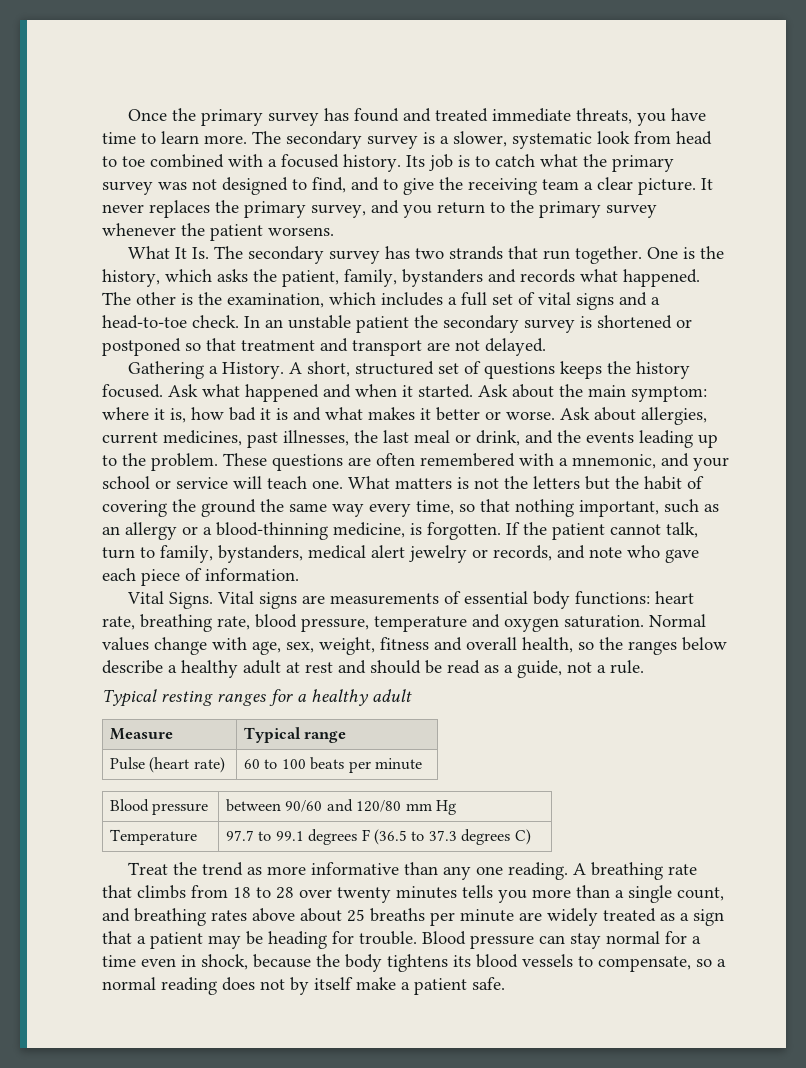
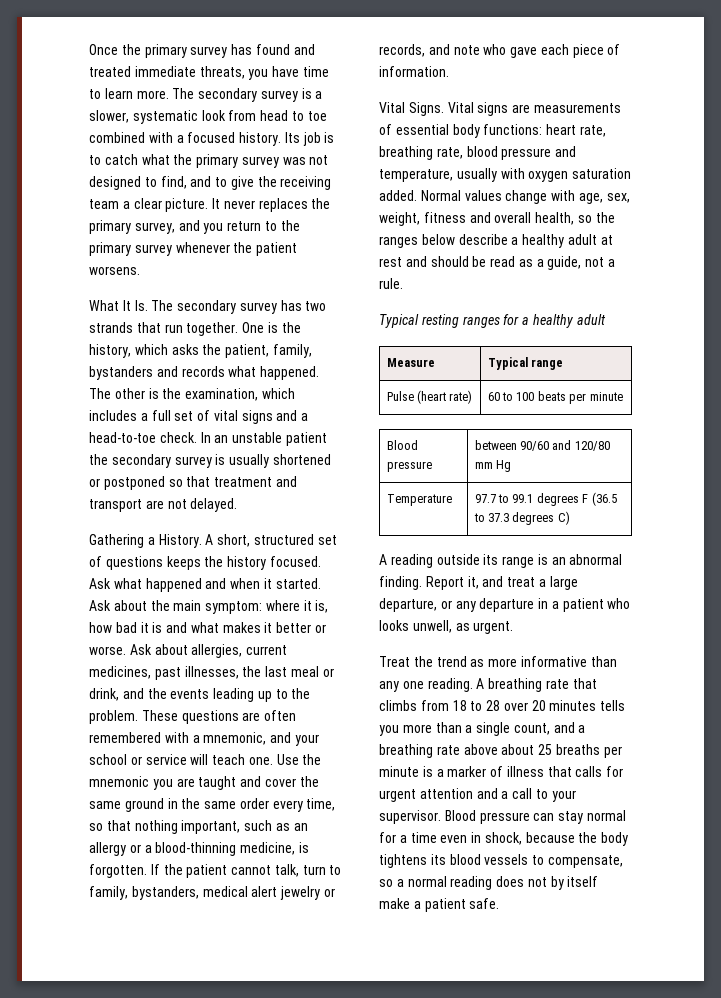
- In an unstable patient the secondary survey is shortened or postponed so that treatment and transport are not delayed.
+ In an unstable patient the secondary survey is usually shortened or postponed so that treatment and transport are not delayed.
- What matters is not the letters but the habit of covering the ground the same way every time, so that nothing important, such as an allergy or a blood-thinning medicine, is forgotten.
+ Use the mnemonic you are taught and cover the same ground in the same order every time, so that nothing important, such as an allergy or a blood-thinning medicine, is forgotten.
- Vital signs are measurements of essential body functions: heart rate, breathing rate, blood pressure, temperature and oxygen saturation.
+ Vital signs are measurements of essential body functions: heart rate, breathing rate, blood pressure and temperature, usually with oxygen saturation added.
+ A reading outside its range is an abnormal finding. Report it, and treat a large departure, or any departure in a patient who looks unwell, as urgent.
- A breathing rate that climbs from 18 to 28 over twenty minutes tells you more than a single count, and breathing rates above about 25 breaths per minute are widely treated as a sign that a patient may be heading for trouble.
+ A breathing rate that climbs from 18 to 28 over 20 minutes tells you more than a single count, and a breathing rate above about 25 breaths per minute is a marker of illness that calls for urgent attention and a call to your supervisor.

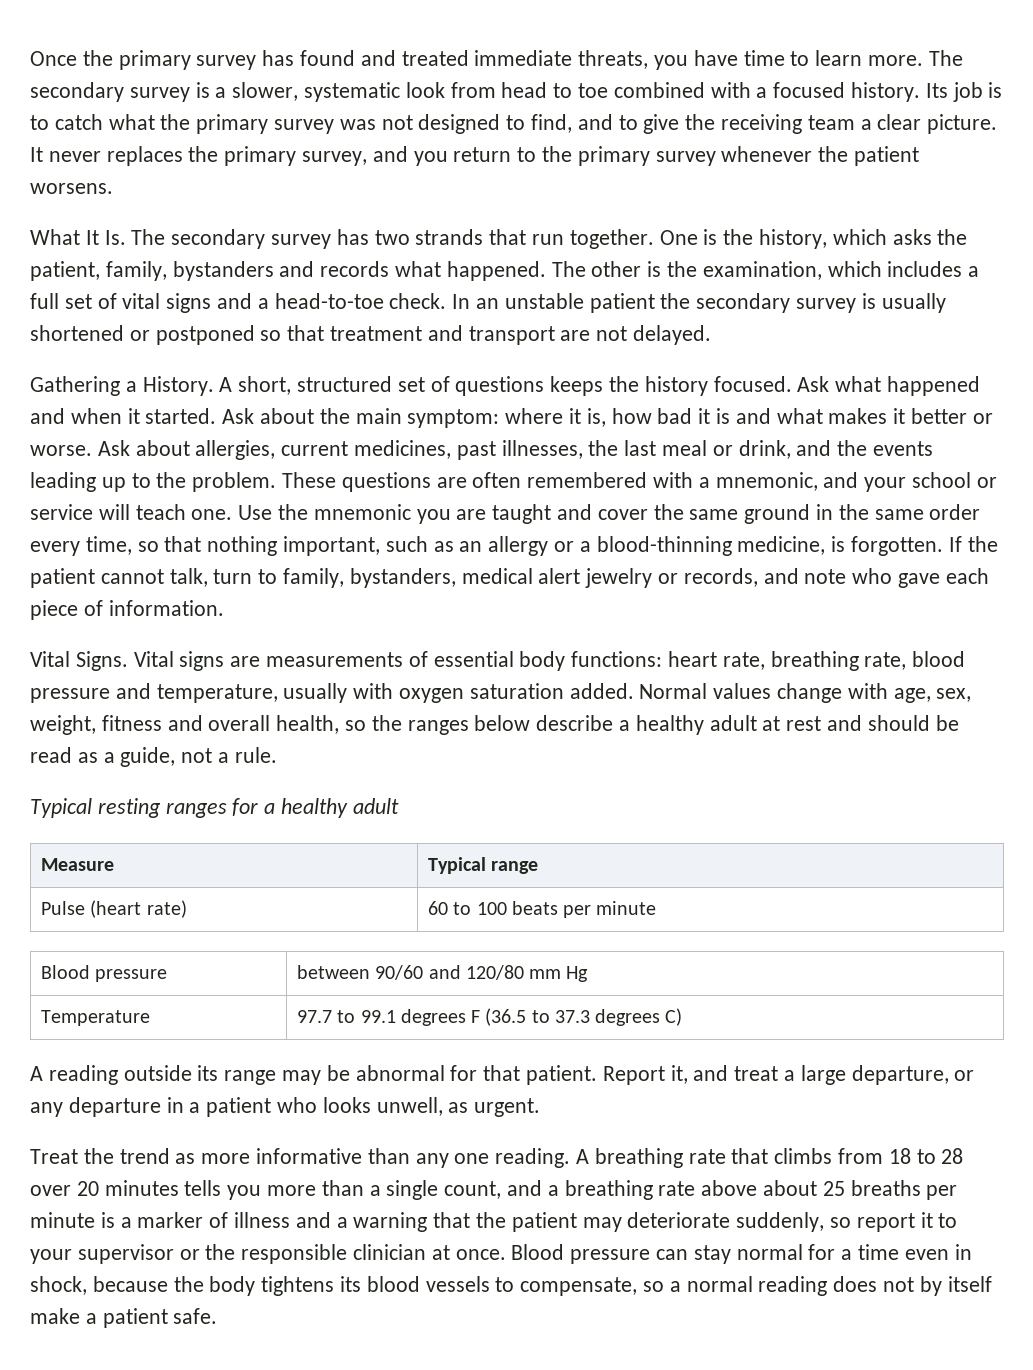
- A reading outside its range is an abnormal finding.
+ A reading outside its range may be abnormal for that patient.
- A breathing rate that climbs from 18 to 28 over 20 minutes tells you more than a single count, and a breathing rate above about 25 breaths per minute is a marker of illness that calls for urgent attention and a call to your supervisor.
+ A breathing rate that climbs from 18 to 28 over 20 minutes tells you more than a single count, and a breathing rate above about 25 breaths per minute is a marker of illness and a warning that the patient may deteriorate suddenly, so report it to your supervisor or the responsible clinician at once.

